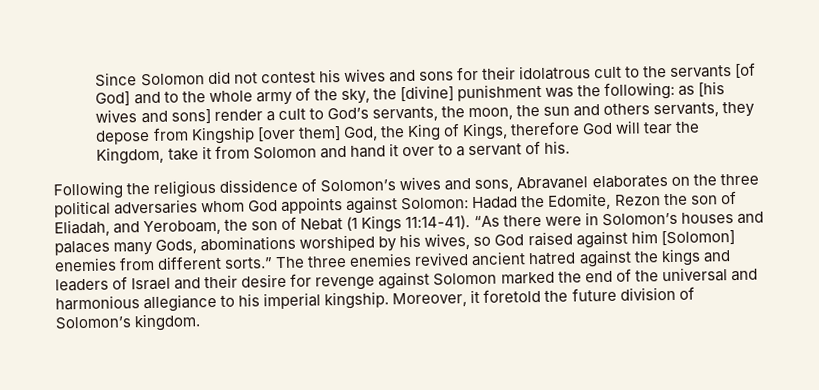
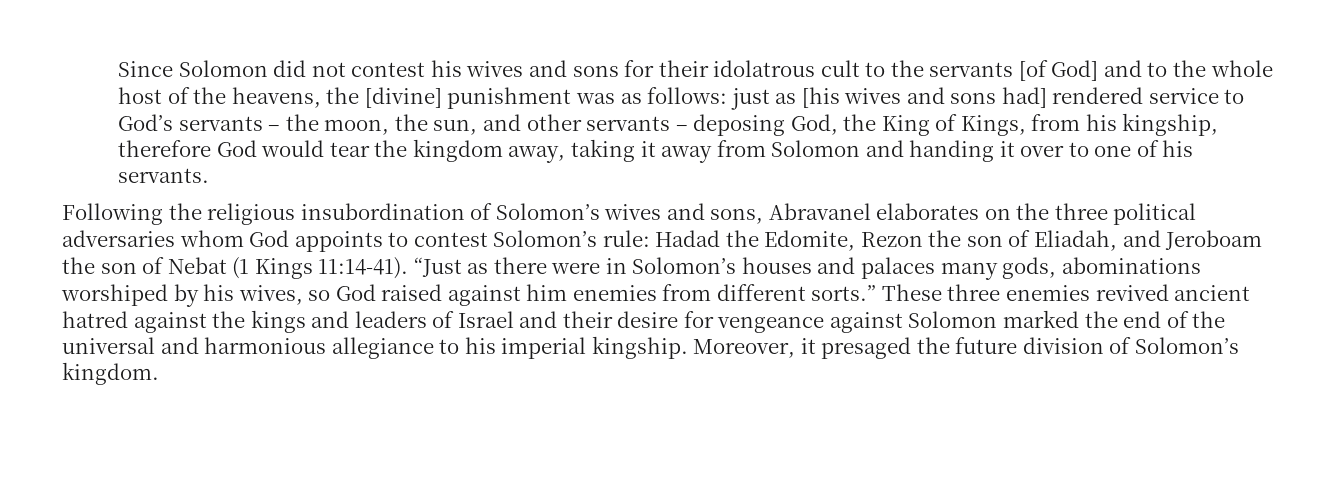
- Since Solomon did not contest his wives and sons for their idolatrous cult to the servants [of God] and to the whole army of the sky, the [divine] punishment was the following: as [his wives and sons] render a cult to God’s servants, the moon, the sun and others servants, they depose from Kingship [over them] God, the King of Kings, therefore God will tear the Kingdom, take it from Solomon and hand it over to a servant of his.
+ Since Solomon did not contest his wives and sons for their idolatrous cult to the servants [of God] and to the whole host of the heavens, the [divine] punishment was as follows: just as [his wives and sons had] rendered service to God’s servants – the moon, the sun, and other servants – deposing God, the King of Kings, from his kingship, therefore God would tear the kingdom away, taking it away from Solomon and handing it over to one of his servants.
- Following the religious dissidence of Solomon’s wives and sons, Abravanel elaborates on the three political adversaries whom God appoints against Solomon: Hadad the Edomite, Rezon the son of Eliadah, and Yeroboam, the son of Nebat (1 Kings 11:14-41).
+ Following the religious insubordination of Solomon’s wives and sons, Abravanel elaborates on the three political adversaries whom God appoints to contest Solomon’s rule: Hadad the Edomite, Rezon the son of Eliadah, and Jeroboam the son of Nebat (1 Kings 11:14-41).
- “As there were in Solomon’s houses and palaces many Gods, abominations worshiped by his wives, so God raised against him [Solomon] enemies from different sorts.”
+ “Just as there were in Solomon’s houses and palaces many gods, abominations worshiped by his wives, so God raised against him enemies from different sorts.”
- The three enemies revived ancient hatred against the kings and leaders of Israel and their desire for revenge against Solomon marked the end of the universal and harmonious allegiance to his imperial kingship.
+ These three enemies revived ancient hatred against the kings and leaders of Israel and their desire for vengeance against Solomon marked the end of the universal and harmonious allegiance to his imperial kingship.
- Moreover, it foretold the future division of Solomon’s kingdom.
+ Moreover, it presaged the future division of Solomon’s kingdom.

